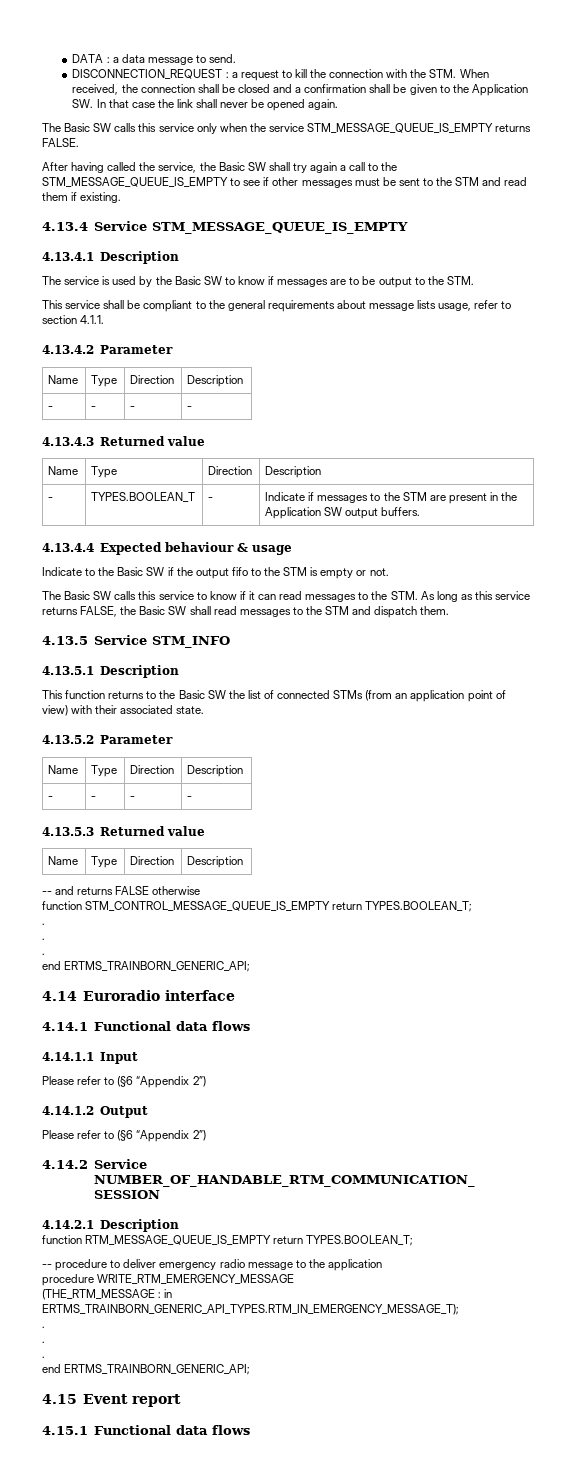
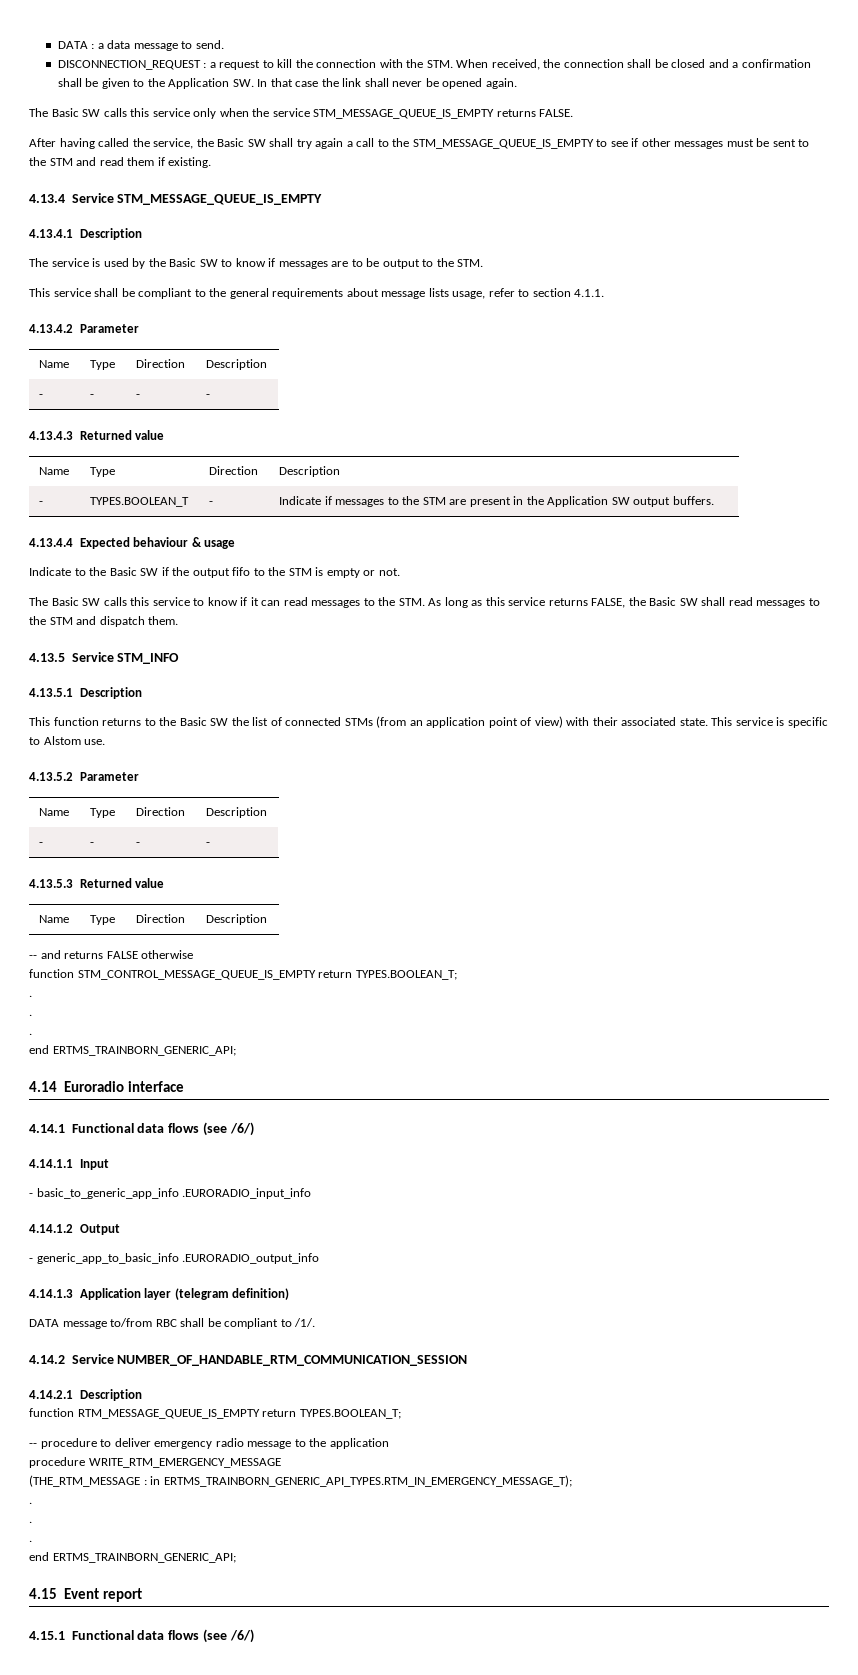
+ This service is specific to Alstom use.
- 4.14.1 Functional data flows
+ 4.14.1 Functional data flows (see /6/)
  4.14.1.1 Input
- Please refer to (§6 “Appendix 2”)
+ - basic_to_generic_app_info .EURORADIO_input_info
  4.14.1.2 Output
- Please refer to (§6 “Appendix 2”)
+ - generic_app_to_basic_info .EURORADIO_output_info
+ 4.14.1.3 Application layer (telegram definition)
+ DATA message to/from RBC shall be compliant to /1/.
- 4.15.1 Functional data flows
+ 4.15.1 Functional data flows (see /6/)

